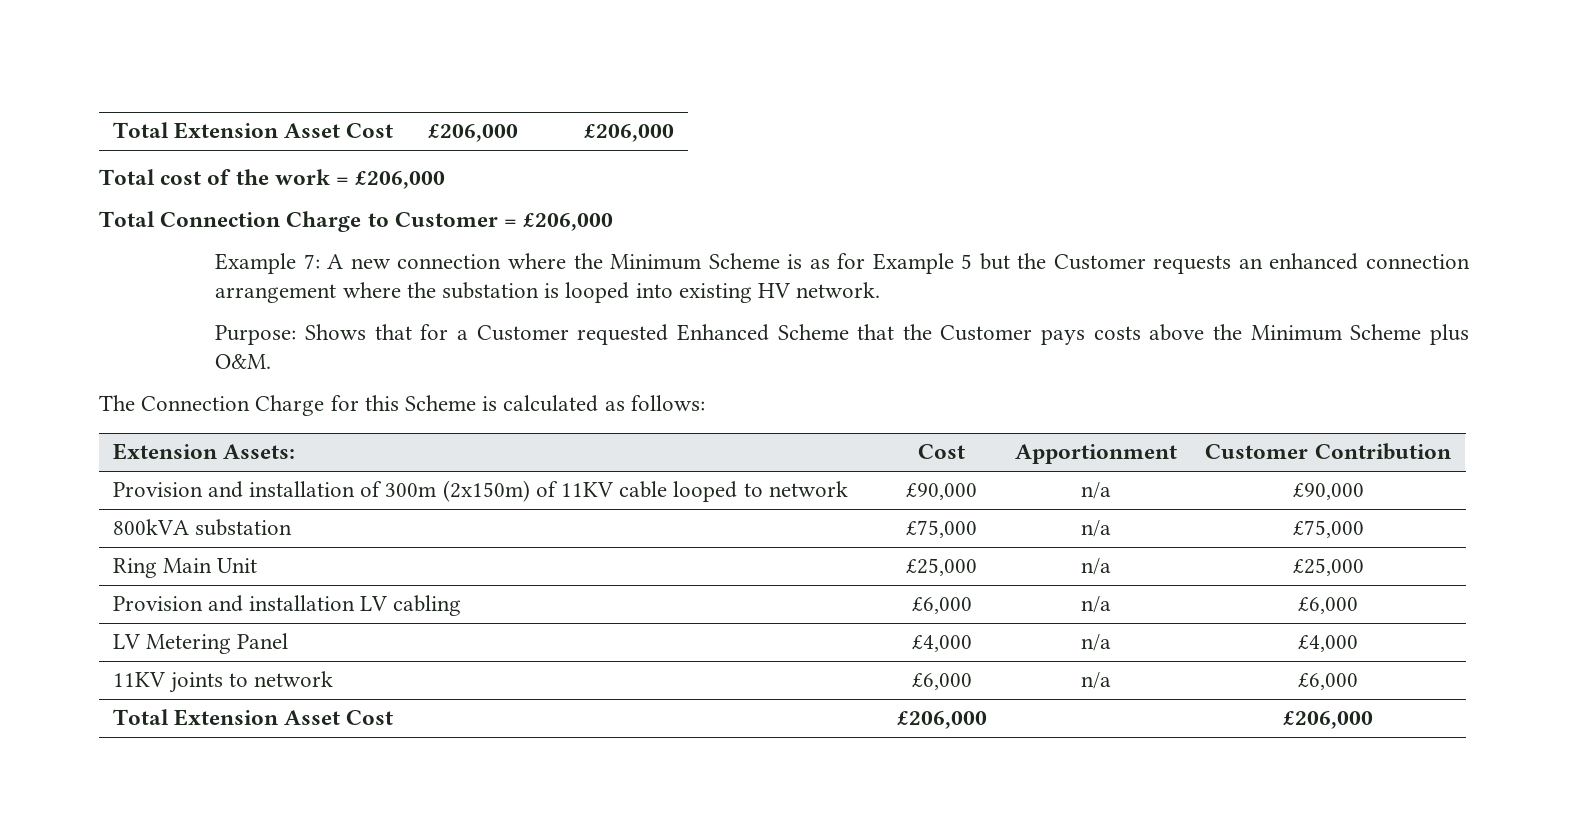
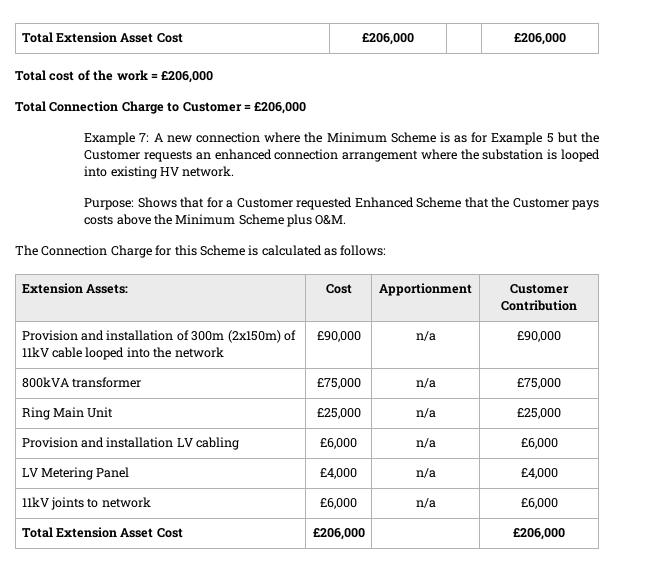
- Provision and installation of 300m (2x150m) of 11KV cable looped to network | £90,000 | n/a | £90,000
+ Provision and installation of 300m (2x150m) of 11kV cable looped into the network | £90,000 | n/a | £90,000
- 800kVA substation | £75,000 | n/a | £75,000
+ 800kVA transformer | £75,000 | n/a | £75,000
- 11KV joints to network | £6,000 | n/a | £6,000
+ 11kV joints to network | £6,000 | n/a | £6,000

